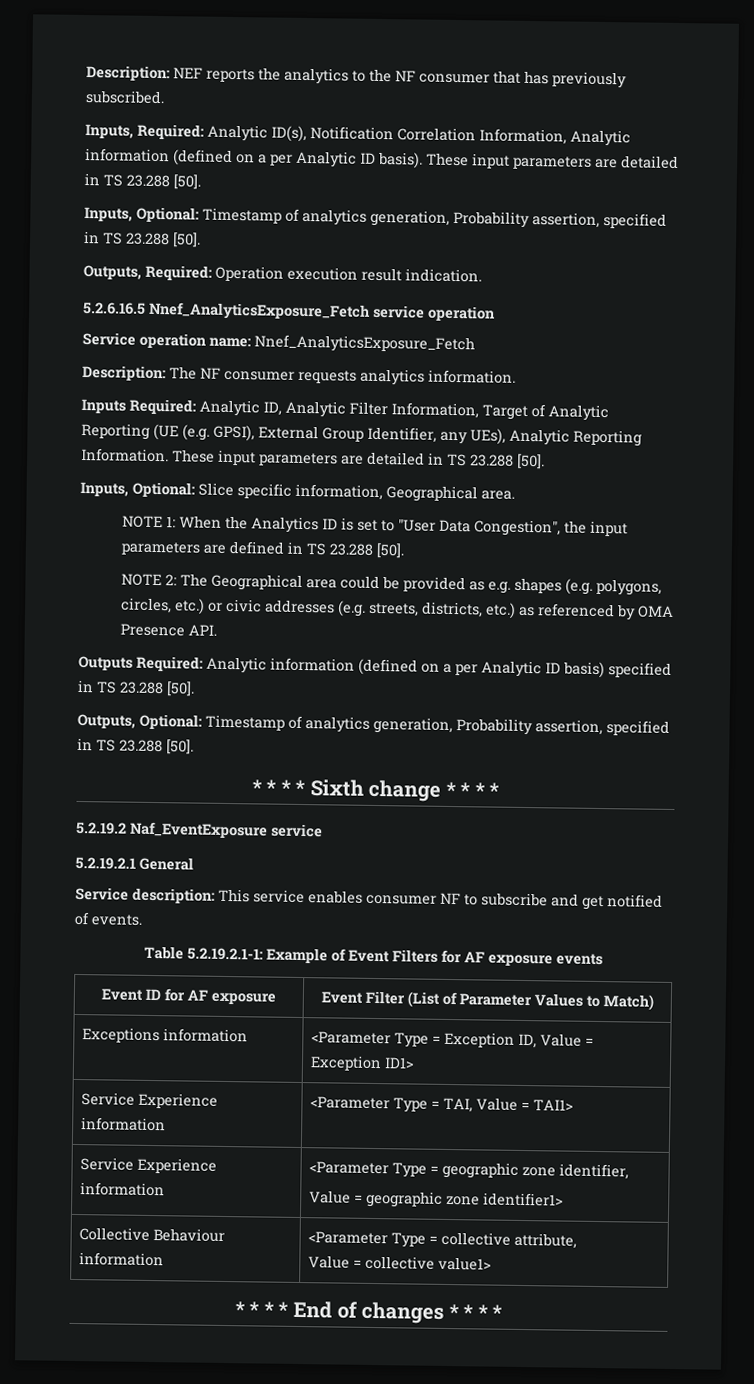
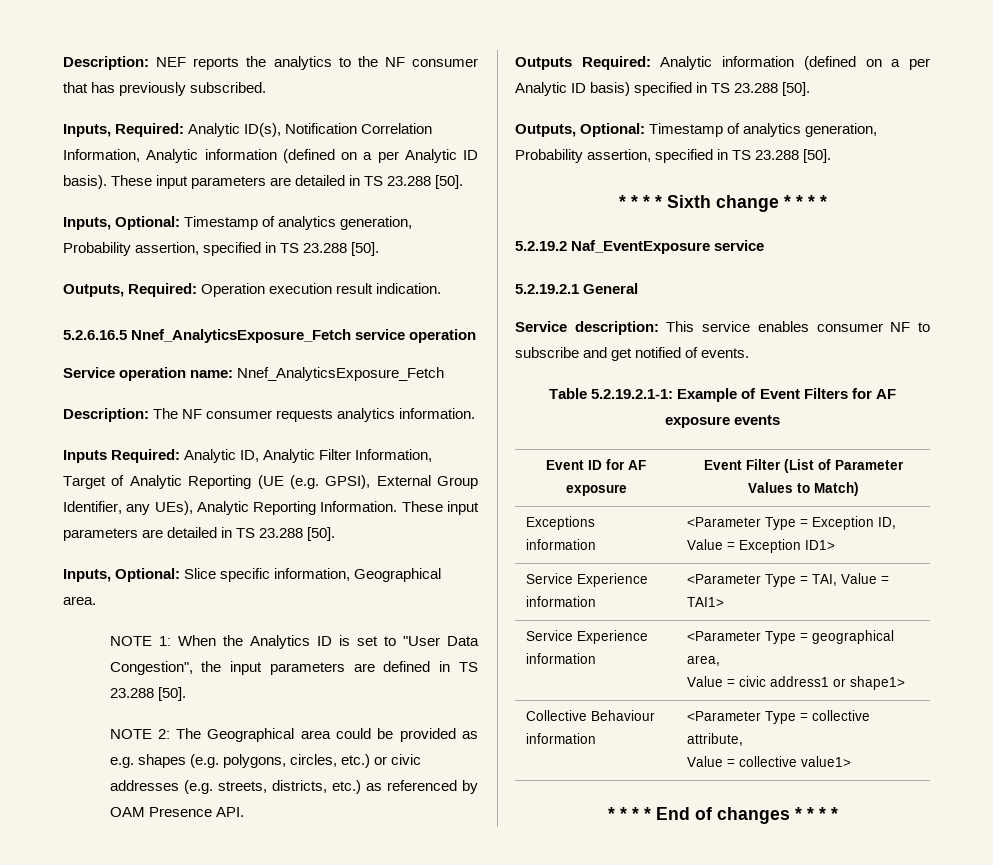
- NOTE 2: The Geographical area could be provided as e.g. shapes (e.g. polygons, circles, etc.) or civic addresses (e.g. streets, districts, etc.) as referenced by OMA Presence API.
+ NOTE 2: The Geographical area could be provided as e.g. shapes (e.g. polygons, circles, etc.) or civic addresses (e.g. streets, districts, etc.) as referenced by OAM Presence API.
- Service Experience information | <Parameter Type = geographic zone identifier,
- Value = geographic zone identifier1>
+ Service Experience information | <Parameter Type = geographical area,
+ Value = civic address1 or shape1>

